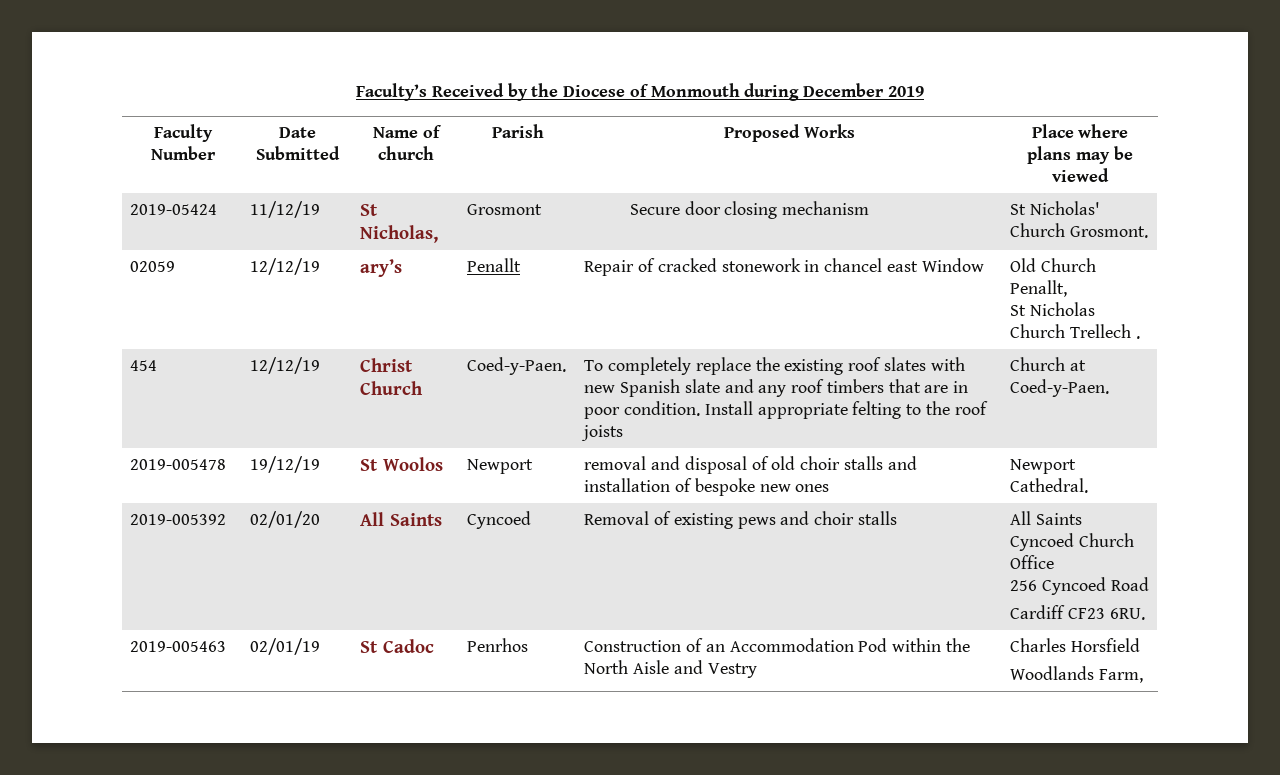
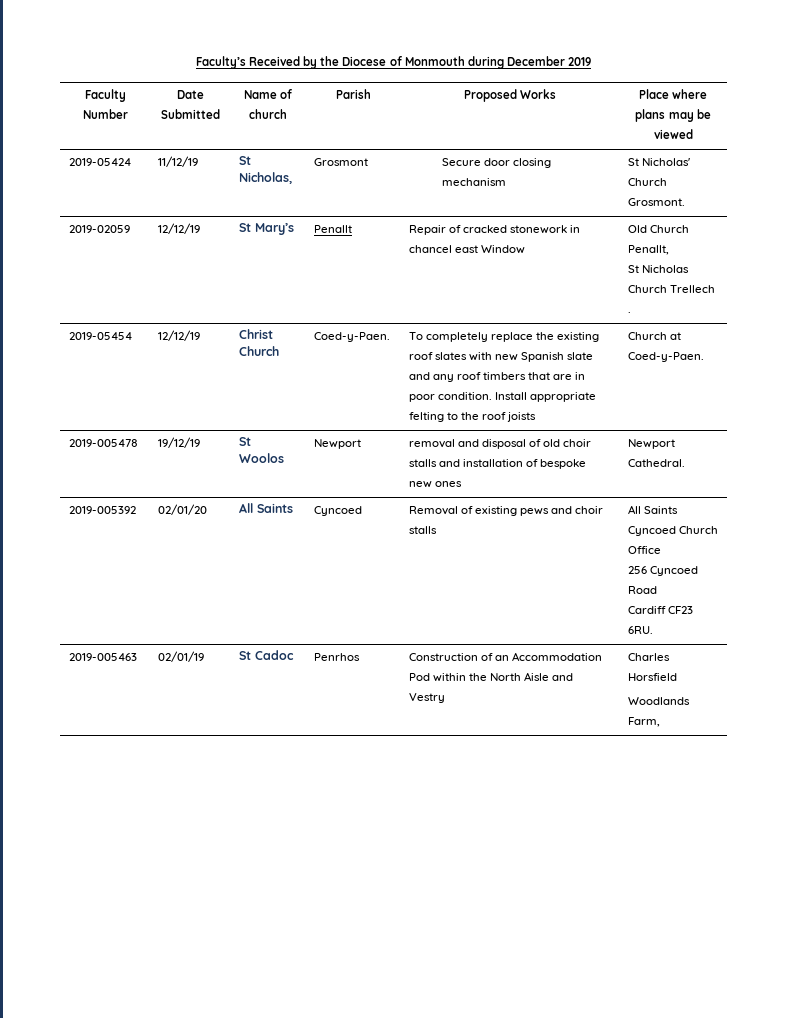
- 02059 | 12/12/19 | ary’s | Penallt | Repair of cracked stonework in chancel east Window | Old Church Penallt,
+ 2019-02059 | 12/12/19 | St Mary’s | Penallt | Repair of cracked stonework in chancel east Window | Old Church Penallt,
- 454 | 12/12/19 | Christ Church | Coed-y-Paen. | To completely replace the existing roof slates with new Spanish slate and any roof timbers that are in poor condition. Install appropriate felting to the roof joists | Church at Coed-y-Paen.
+ 2019-05454 | 12/12/19 | Christ Church | Coed-y-Paen. | To completely replace the existing roof slates with new Spanish slate and any roof timbers that are in poor condition. Install appropriate felting to the roof joists | Church at Coed-y-Paen.

